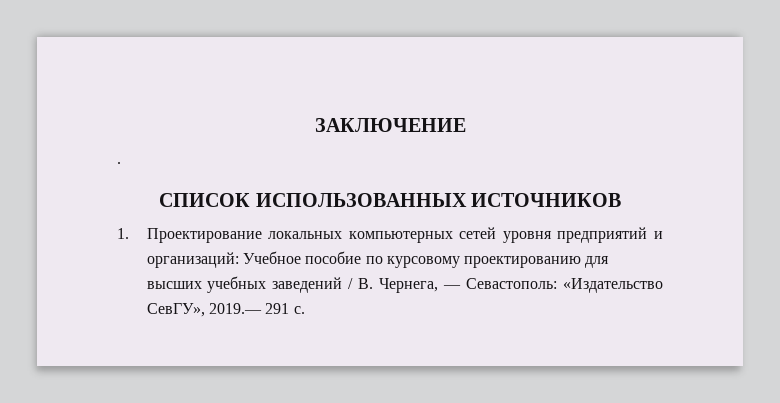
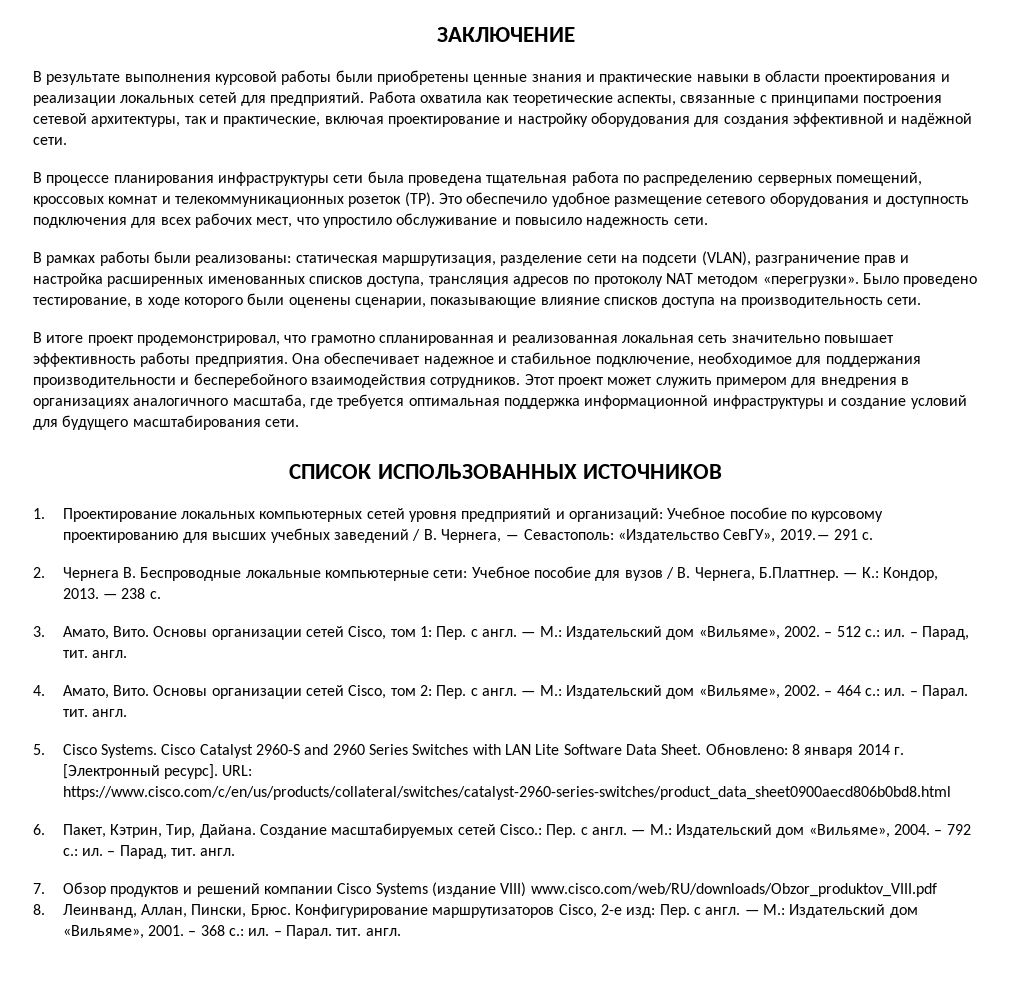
- .
+ В результате выполнения курсовой работы были приобретены ценные знания и практические навыки в области проектирования и реализации локальных сетей для предприятий. Работа охватила как теоретические аспекты, связанные с принципами построения сетевой архитектуры, так и практические, включая проектирование и настройку оборудования для создания эффективной и надёжной сети.
+ В процессе планирования инфраструктуры сети была проведена тщательная работа по распределению серверных помещений, кроссовых комнат и телекоммуникационных розеток (ТР). Это обеспечило удобное размещение сетевого оборудования и доступность подключения для всех рабочих мест, что упростило обслуживание и повысило надежность сети.
+ В рамках работы были реализованы: статическая маршрутизация, разделение сети на подсети (VLAN), разграничение прав и настройка расширенных именованных списков доступа, трансляция адресов по протоколу NAT методом «перегрузки». Было проведено тестирование, в ходе которого были оценены сценарии, показывающие влияние списков доступа на производительность сети.
+ В итоге проект продемонстрировал, что грамотно спланированная и реализованная локальная сеть значительно повышает эффективность работы предприятия. Она обеспечивает надежное и стабильное подключение, необходимое для поддержания производительности и бесперебойного взаимодействия сотрудников. Этот проект может служить примером для внедрения в организациях аналогичного масштаба, где требуется оптимальная поддержка информационной инфраструктуры и создание условий для будущего масштабирования сети.
+ 2. Чернега В. Беспроводные локальные компьютерные сети: Учебное пособие для вузов / В. Чернега, Б.Платтнер. — К.: Кондор, 2013. — 238 с.
+ 3. Амато, Вито. Основы организации сетей Cisco, том 1: Пер. с англ. — М.: Издательский дом «Вильяме», 2002. – 512 с.: ил. – Парад, тит. англ.
+ 4. Амато, Вито. Основы организации сетей Cisco, том 2: Пер. с англ. — М.: Издательский дом «Вильяме», 2002. – 464 с.: ил. – Парал. тит. англ.
+ 5. Cisco Systems. Cisco Catalyst 2960-S and 2960 Series Switches with LAN Lite Software Data Sheet. Обновлено: 8 января 2014 г. [Электронный ресурс]. URL: https://www.cisco.com/c/en/us/products/collateral/switches/catalyst-2960-series-switches/product_data_sheet0900aecd806b0bd8.html
+ 6. Пакет, Кэтрин, Тир, Дайана. Создание масштабируемых сетей Cisco.: Пер. с англ. — М.: Издательский дом «Вильяме», 2004. – 792 с.: ил. – Парад, тит. англ.
+ 7. Обзор продуктов и решений компании Cisco Systems (издание VIII) www.cisco.com/web/RU/downloads/Obzor_produktov_VIII.pdf
+ 8. Леинванд, Аллан, Пински, Брюс. Конфигурирование маршрутизаторов Cisco, 2-е изд: Пер. с англ. — М.: Издательский дом «Вильяме», 2001. – 368 с.: ил. – Парал. тит. англ.

